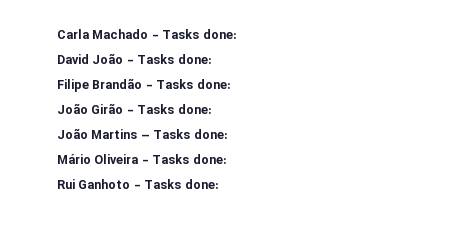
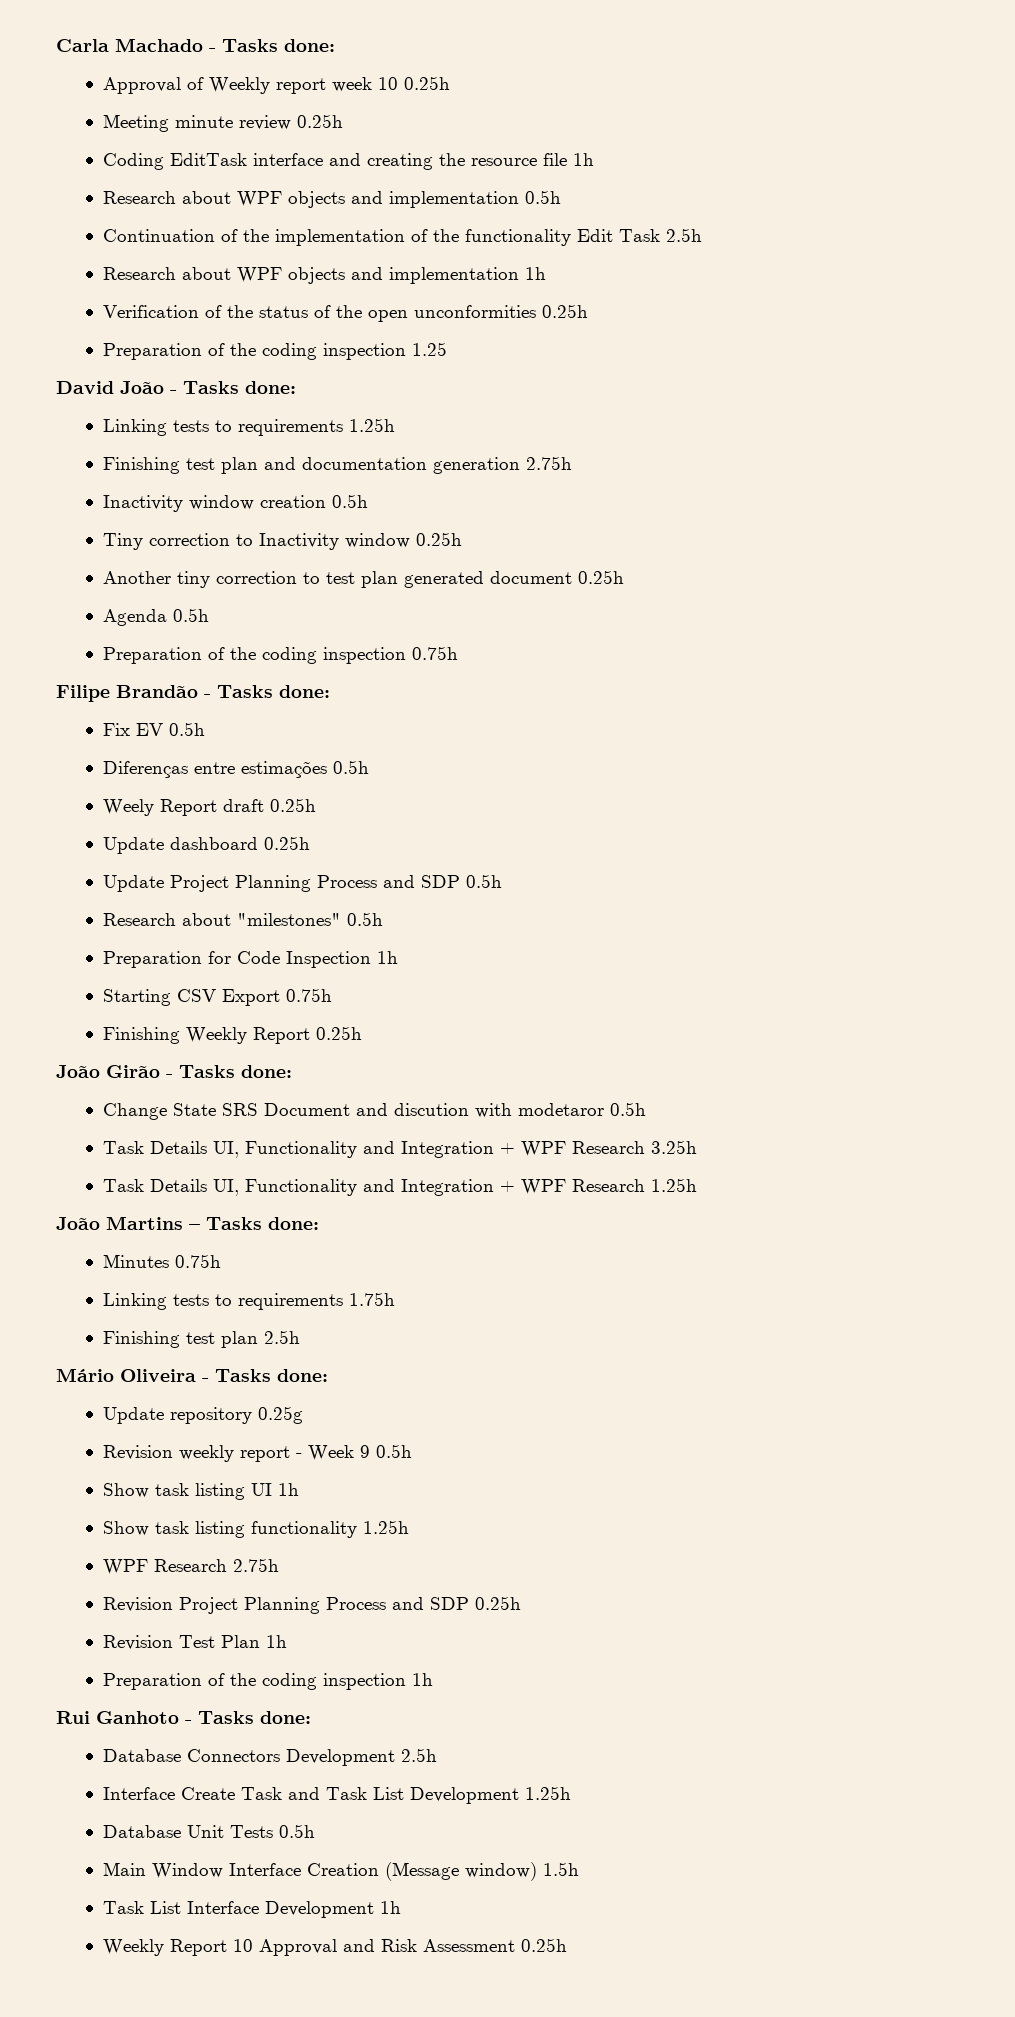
+ Approval of Weekly report week 10 0.25h
+ Meeting minute review 0.25h
+ Coding EditTask interface and creating the resource file 1h
+ Research about WPF objects and implementation 0.5h
+ Continuation of the implementation of the functionality Edit Task 2.5h
+ Research about WPF objects and implementation 1h
+ Verification of the status of the open unconformities 0.25h
+ Preparation of the coding inspection 1.25
+ Linking tests to requirements 1.25h
+ Finishing test plan and documentation generation 2.75h
+ Inactivity window creation 0.5h
+ Tiny correction to Inactivity window 0.25h
+ Another tiny correction to test plan generated document 0.25h
+ Agenda 0.5h
+ Preparation of the coding inspection 0.75h
+ Fix EV 0.5h
+ Diferenças entre estimações 0.5h
+ Weely Report draft 0.25h
+ Update dashboard 0.25h
+ Update Project Planning Process and SDP 0.5h
+ Research about "milestones" 0.5h
+ Preparation for Code Inspection 1h
+ Starting CSV Export 0.75h
+ Finishing Weekly Report 0.25h
+ Change State SRS Document and discution with modetaror 0.5h
+ Task Details UI, Functionality and Integration + WPF Research 3.25h
+ Task Details UI, Functionality and Integration + WPF Research 1.25h
+ Minutes 0.75h
+ Linking tests to requirements 1.75h
+ Finishing test plan 2.5h
+ Update repository 0.25g
+ Revision weekly report - Week 9 0.5h
+ Show task listing UI 1h
+ Show task listing functionality 1.25h
+ WPF Research 2.75h
+ Revision Project Planning Process and SDP 0.25h
+ Revision Test Plan 1h
+ Preparation of the coding inspection 1h
+ Database Connectors Development 2.5h
+ Interface Create Task and Task List Development 1.25h
+ Database Unit Tests 0.5h
+ Main Window Interface Creation (Message window) 1.5h
+ Task List Interface Development 1h
+ Weekly Report 10 Approval and Risk Assessment 0.25h

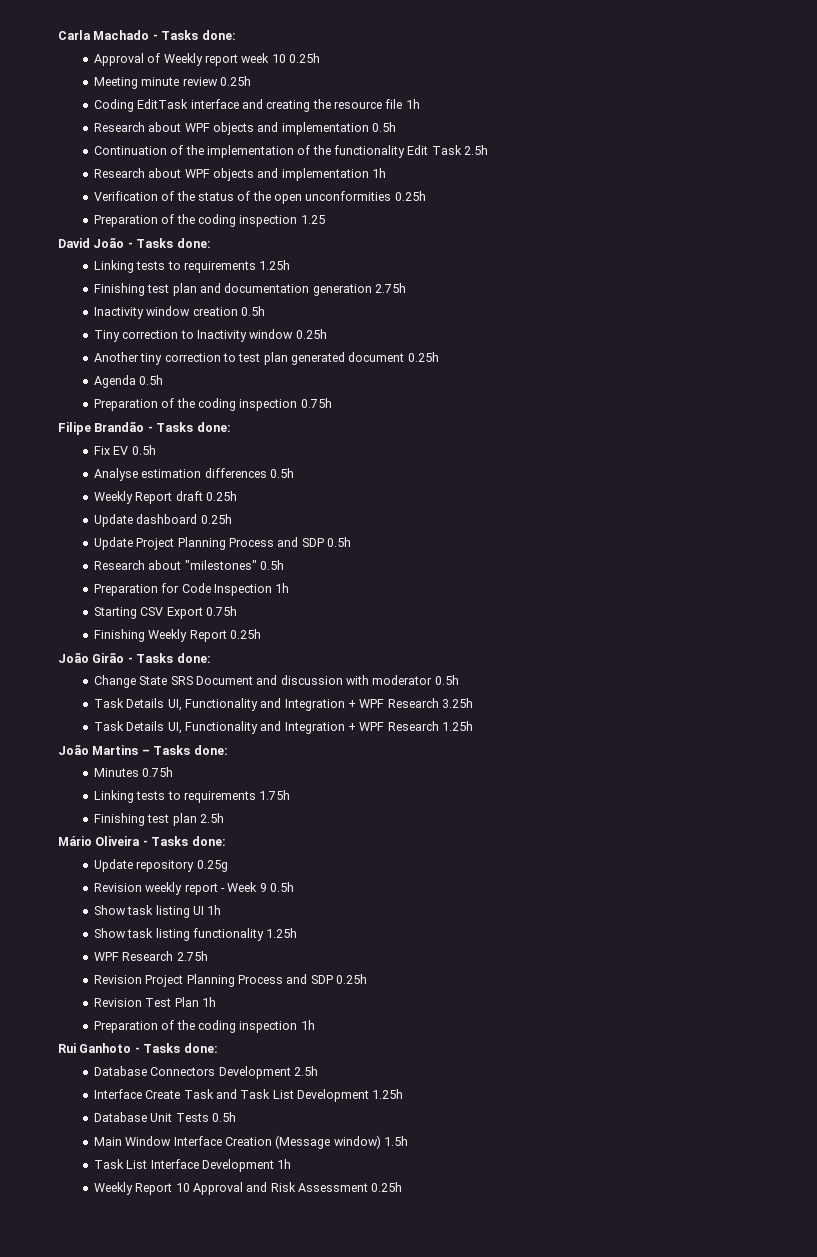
- Diferenças entre estimações 0.5h
- Weely Report draft 0.25h
+ Analyse estimation differences 0.5h
+ Weekly Report draft 0.25h
- Change State SRS Document and discution with modetaror 0.5h
+ Change State SRS Document and discussion with moderator 0.5h

